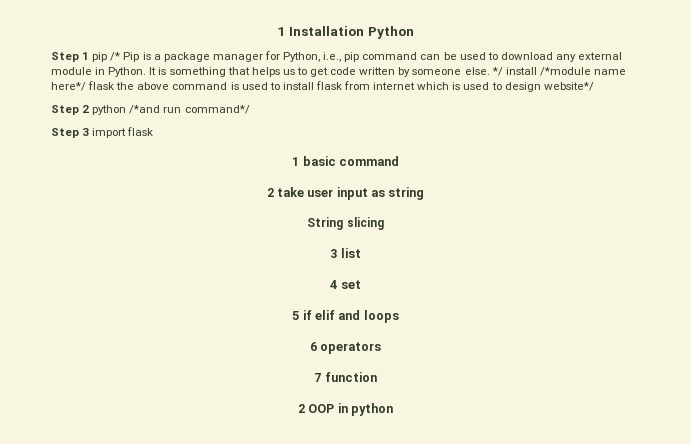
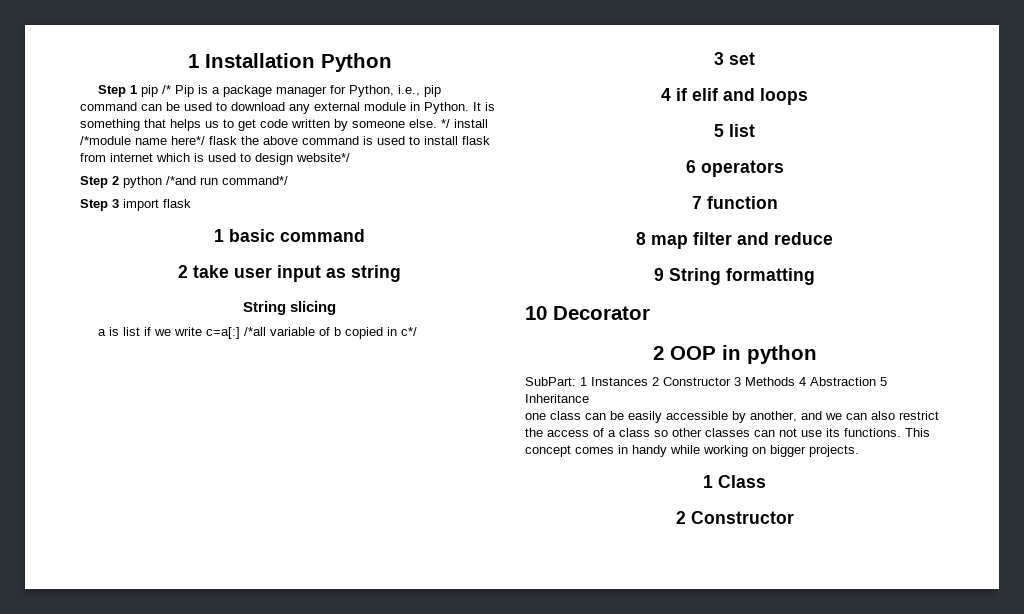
- 3 list
- 4 set
- 5 if elif and loops
+ a is list if we write c=a[:] /*all variable of b copied in c*/
+ 3 set
+ 4 if elif and loops
+ 5 list
+ 8 map filter and reduce
+ 9 String formatting
+ 10 Decorator
  2 OOP in python
+ SubPart: 1 Instances 2 Constructor 3 Methods 4 Abstraction 5 Inheritance
+ one class can be easily accessible by another, and we can also restrict the access of a class so other classes can not use its functions. This concept comes in handy while working on bigger projects.
+ 1 Class
+ 2 Constructor

